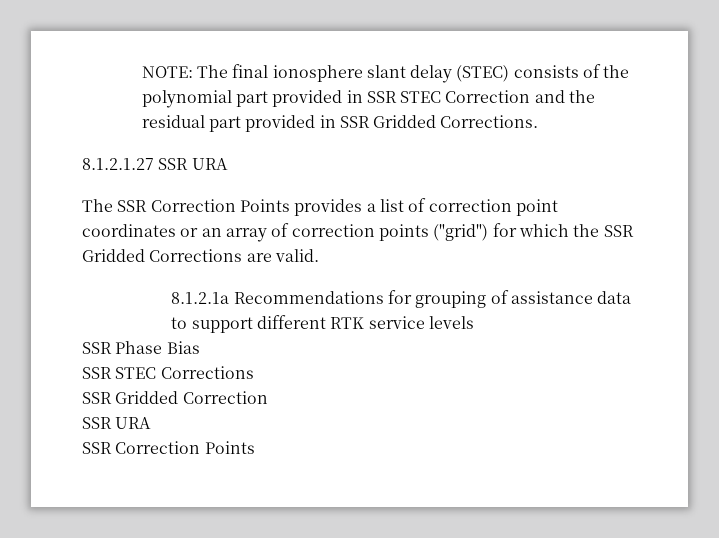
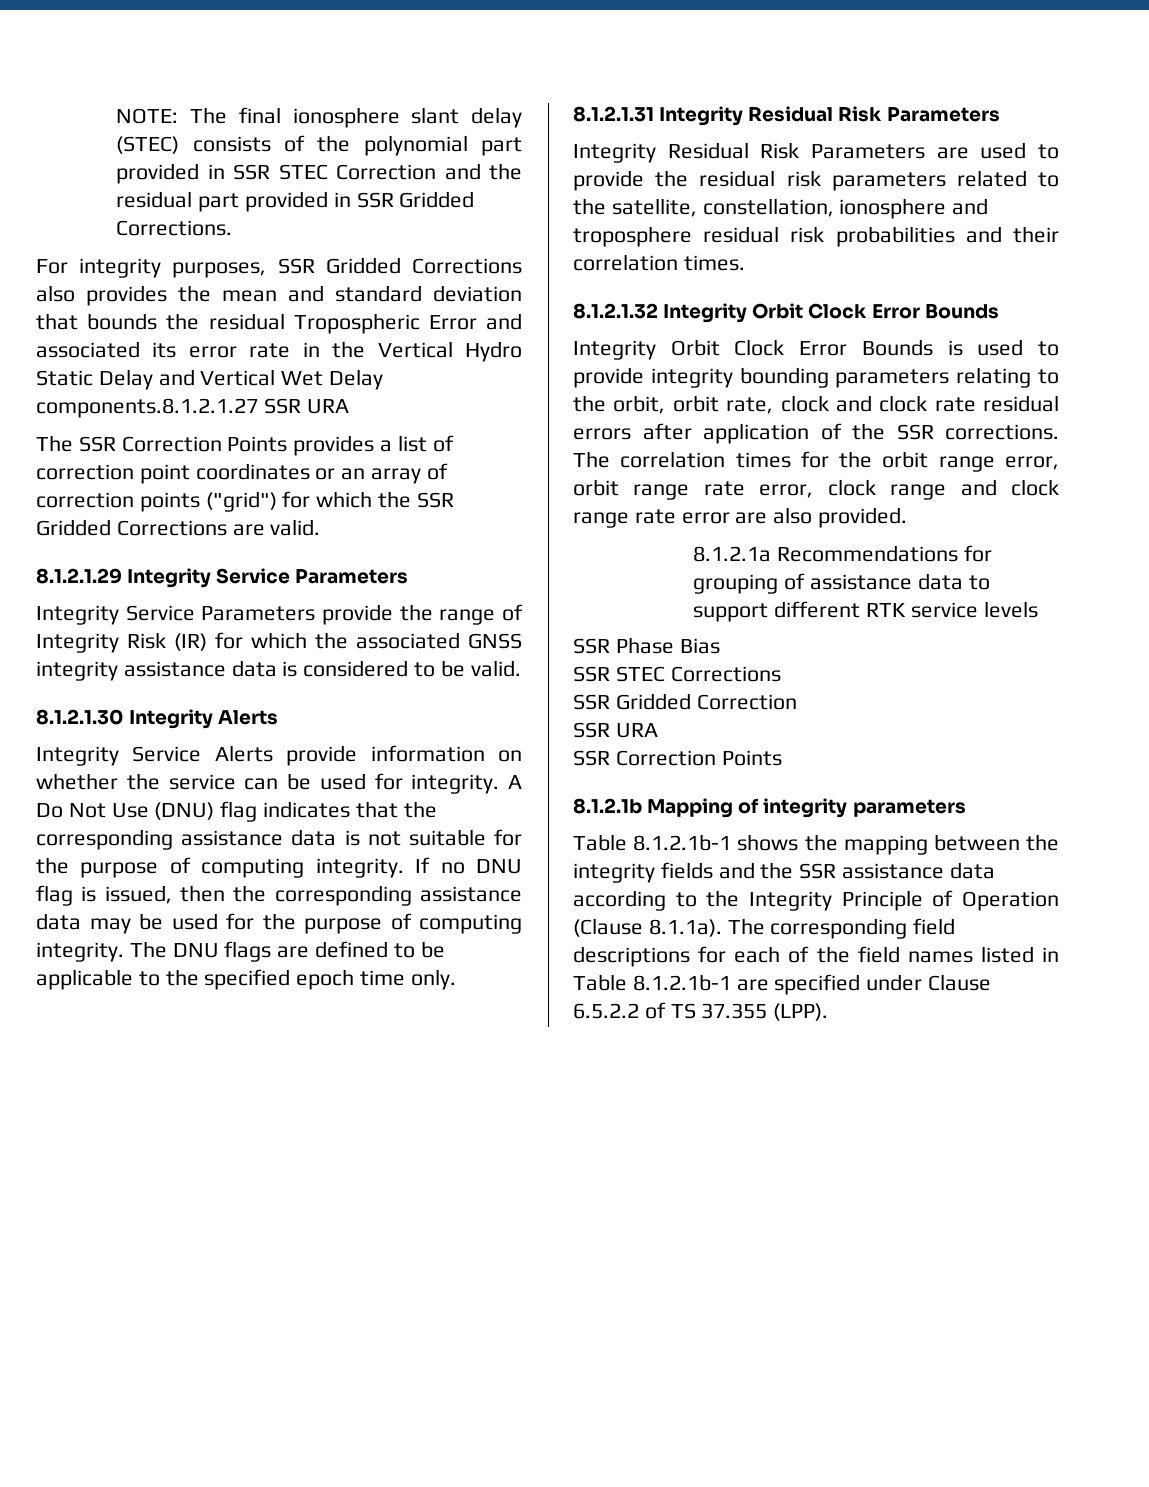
- 8.1.2.1.27 SSR URA
+ For integrity purposes, SSR Gridded Corrections also provides the mean and standard deviation that bounds the residual Tropospheric Error and associated its error rate in the Vertical Hydro Static Delay and Vertical Wet Delay components.8.1.2.1.27 SSR URA
+ 8.1.2.1.29 Integrity Service Parameters
+ Integrity Service Parameters provide the range of Integrity Risk (IR) for which the associated GNSS integrity assistance data is considered to be valid.
+ 8.1.2.1.30 Integrity Alerts
+ Integrity Service Alerts provide information on whether the service can be used for integrity. A Do Not Use (DNU) flag indicates that the corresponding assistance data is not suitable for the purpose of computing integrity. If no DNU flag is issued, then the corresponding assistance data may be used for the purpose of computing integrity. The DNU flags are defined to be applicable to the specified epoch time only.
+ 8.1.2.1.31 Integrity Residual Risk Parameters
+ Integrity Residual Risk Parameters are used to provide the residual risk parameters related to the satellite, constellation, ionosphere and troposphere residual risk probabilities and their correlation times.
+ 8.1.2.1.32 Integrity Orbit Clock Error Bounds
+ Integrity Orbit Clock Error Bounds is used to provide integrity bounding parameters relating to the orbit, orbit rate, clock and clock rate residual errors after application of the SSR corrections. The correlation times for the orbit range error, orbit range rate error, clock range and clock range rate error are also provided.
+ 8.1.2.1b Mapping of integrity parameters
+ Table 8.1.2.1b-1 shows the mapping between the integrity fields and the SSR assistance data according to the Integrity Principle of Operation (Clause 8.1.1a). The corresponding field descriptions for each of the field names listed in Table 8.1.2.1b-1 are specified under Clause 6.5.2.2 of TS 37.355 (LPP).

